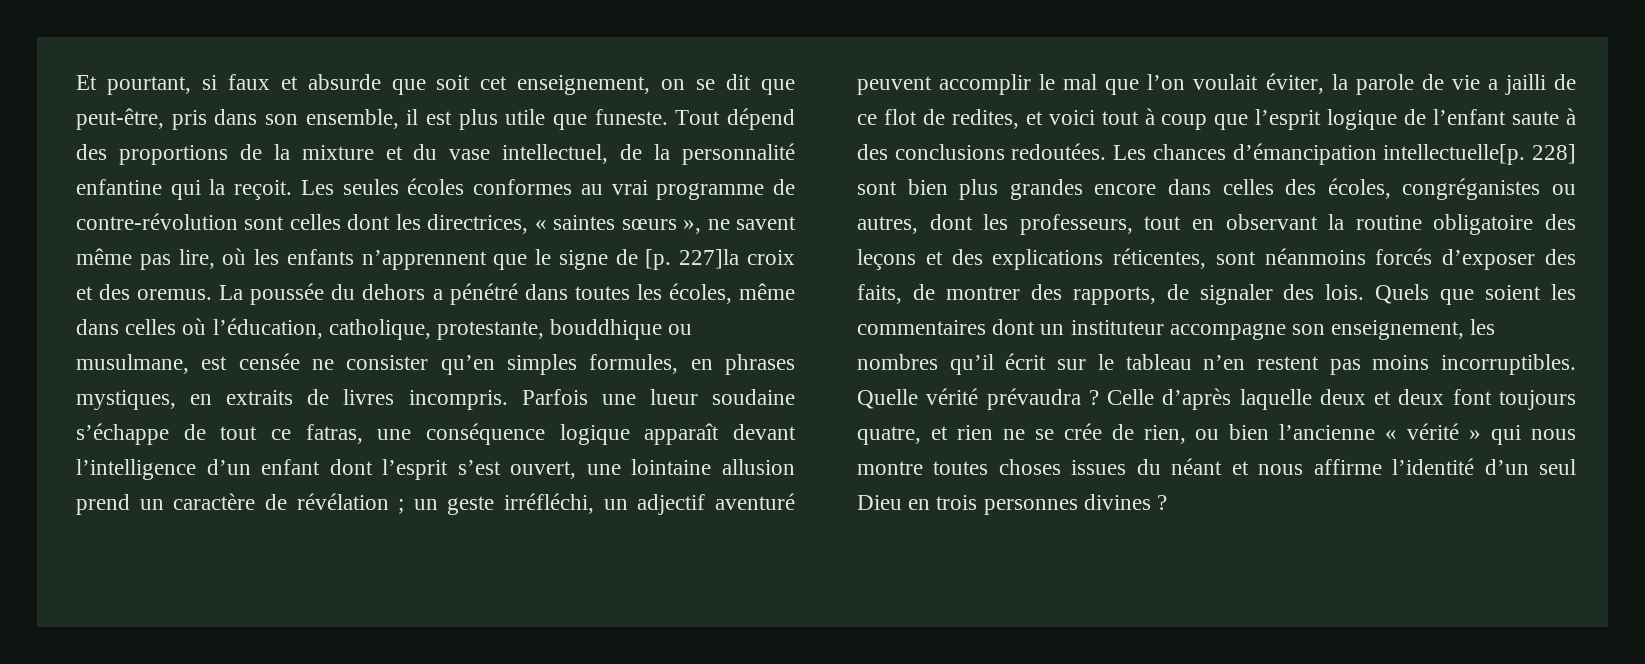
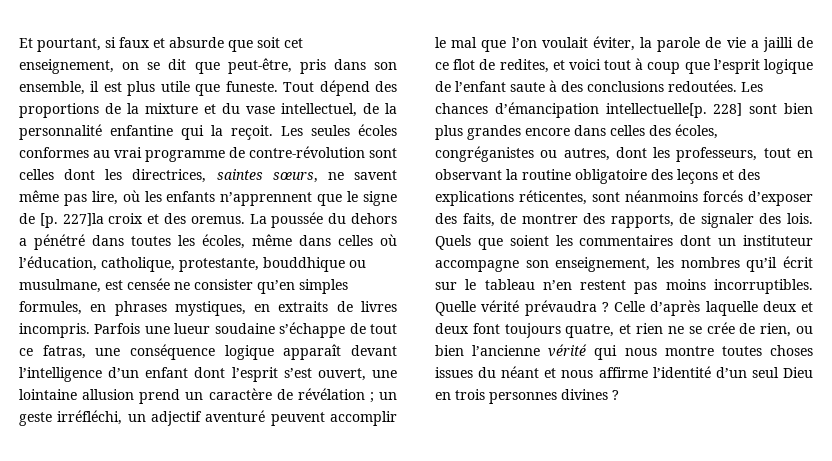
- Les seules écoles conformes au vrai programme de contre-révolution sont celles dont les directrices, « saintes sœurs », ne savent même pas lire, où les enfants n’apprennent que le signe de [p. 227]la croix et des oremus.
+ Les seules écoles conformes au vrai programme de contre-révolution sont celles dont les directrices, saintes sœurs, ne savent même pas lire, où les enfants n’apprennent que le signe de [p. 227]la croix et des oremus.
- Celle d’après laquelle deux et deux font toujours quatre, et rien ne se crée de rien, ou bien l’ancienne « vérité » qui nous montre toutes choses issues du néant et nous affirme l’identité d’un seul Dieu en trois personnes divines ?
+ Celle d’après laquelle deux et deux font toujours quatre, et rien ne se crée de rien, ou bien l’ancienne vérité qui nous montre toutes choses issues du néant et nous affirme l’identité d’un seul Dieu en trois personnes divines ?

